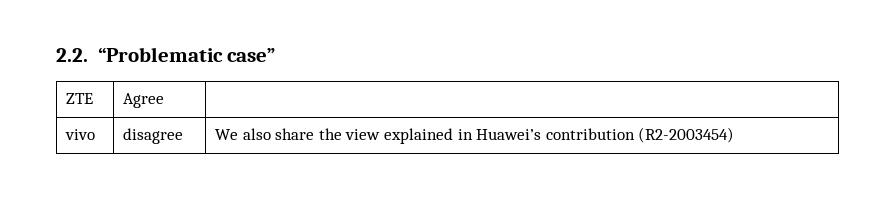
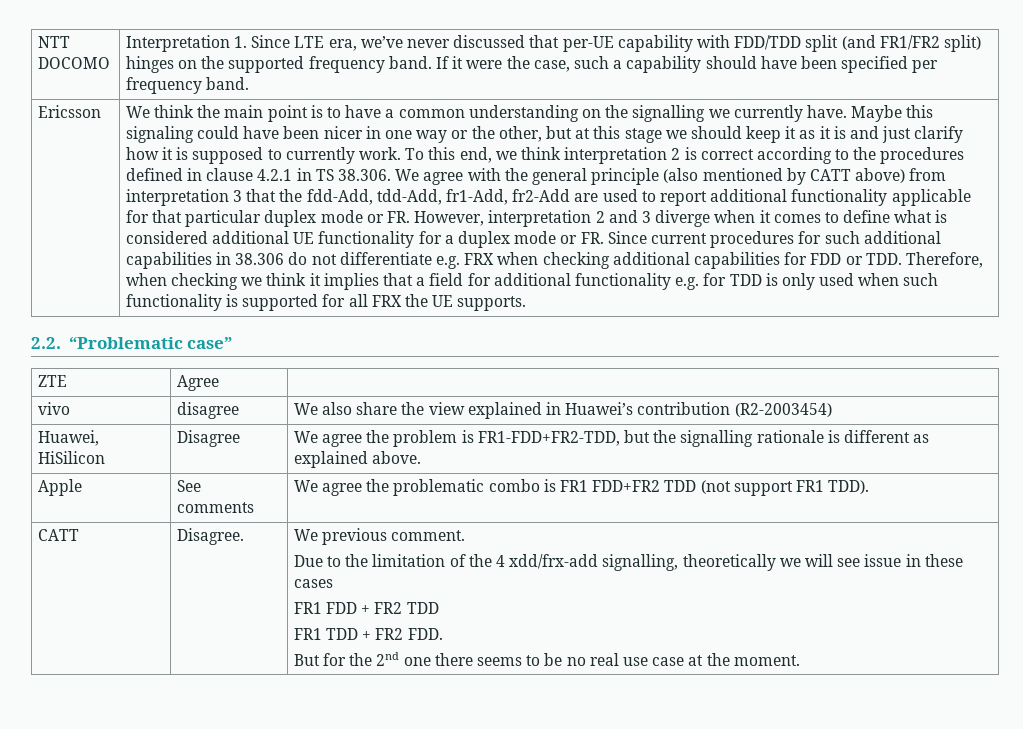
+ NTT DOCOMO | Interpretation 1. Since LTE era, we’ve never discussed that per-UE capability with FDD/TDD split (and FR1/FR2 split) hinges on the supported frequency band. If it were the case, such a capability should have been specified per frequency band.
+ Ericsson | We think the main point is to have a common understanding on the signalling we currently have. Maybe this signaling could have been nicer in one way or the other, but at this stage we should keep it as it is and just clarify how it is supposed to currently work. To this end, we think interpretation 2 is correct according to the procedures defined in clause 4.2.1 in TS 38.306. We agree with the general principle (also mentioned by CATT above) from interpretation 3 that the fdd-Add, tdd-Add, fr1-Add, fr2-Add are used to report additional functionality applicable for that particular duplex mode or FR. However, interpretation 2 and 3 diverge when it comes to define what is considered additional UE functionality for a duplex mode or FR. Since current procedures for such additional capabilities in 38.306 do not differentiate e.g. FRX when checking additional capabilities for FDD or TDD. Therefore, when checking we think it implies that a field for additional functionality e.g. for TDD is only used when such functionality is supported for all FRX the UE supports.
+ Huawei, HiSilicon | Disagree | We agree the problem is FR1-FDD+FR2-TDD, but the signalling rationale is different as explained above.
+ Apple | See comments | We agree the problematic combo is FR1 FDD+FR2 TDD (not support FR1 TDD).
+ CATT | Disagree. | We previous comment.
+ Due to the limitation of the 4 xdd/frx-add signalling, theoretically we will see issue in these cases
+ FR1 FDD + FR2 TDD
+ FR1 TDD + FR2 FDD.
+ But for the 2nd one there seems to be no real use case at the moment.

